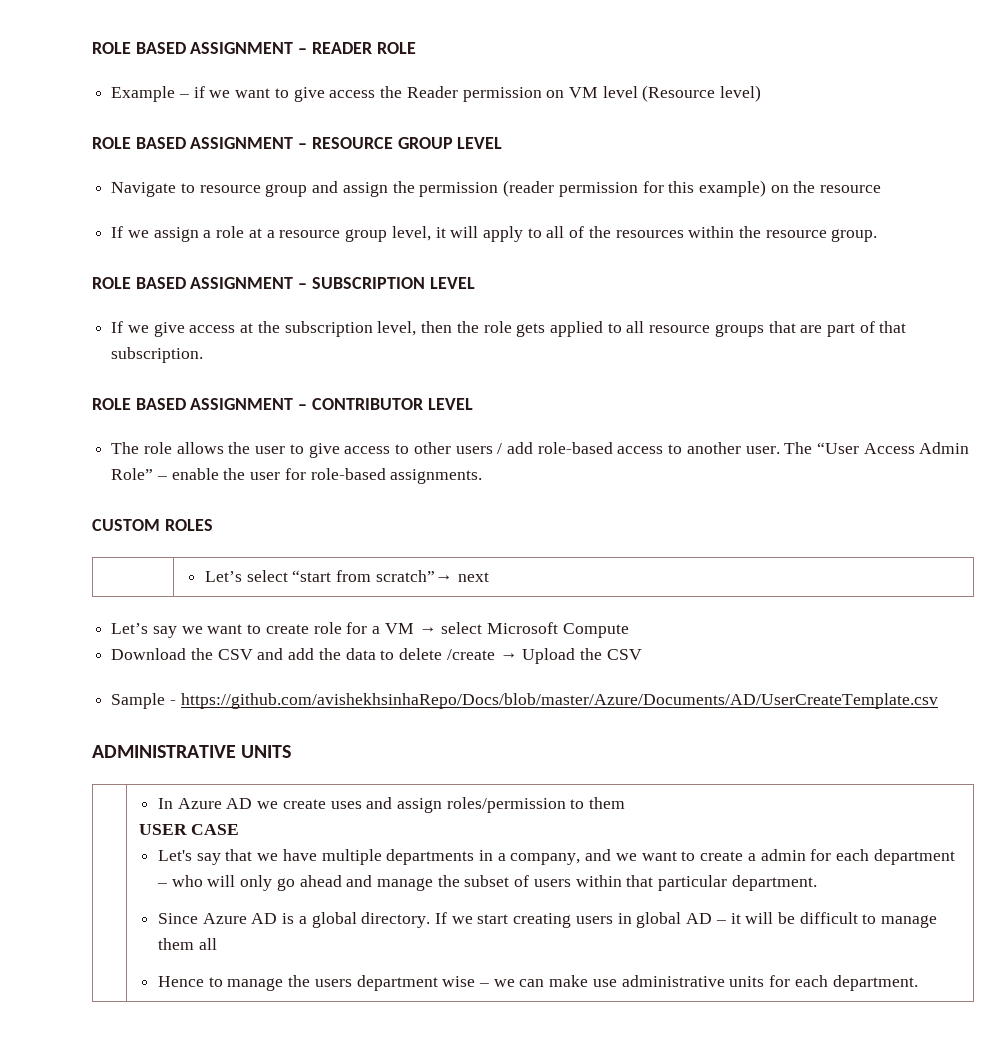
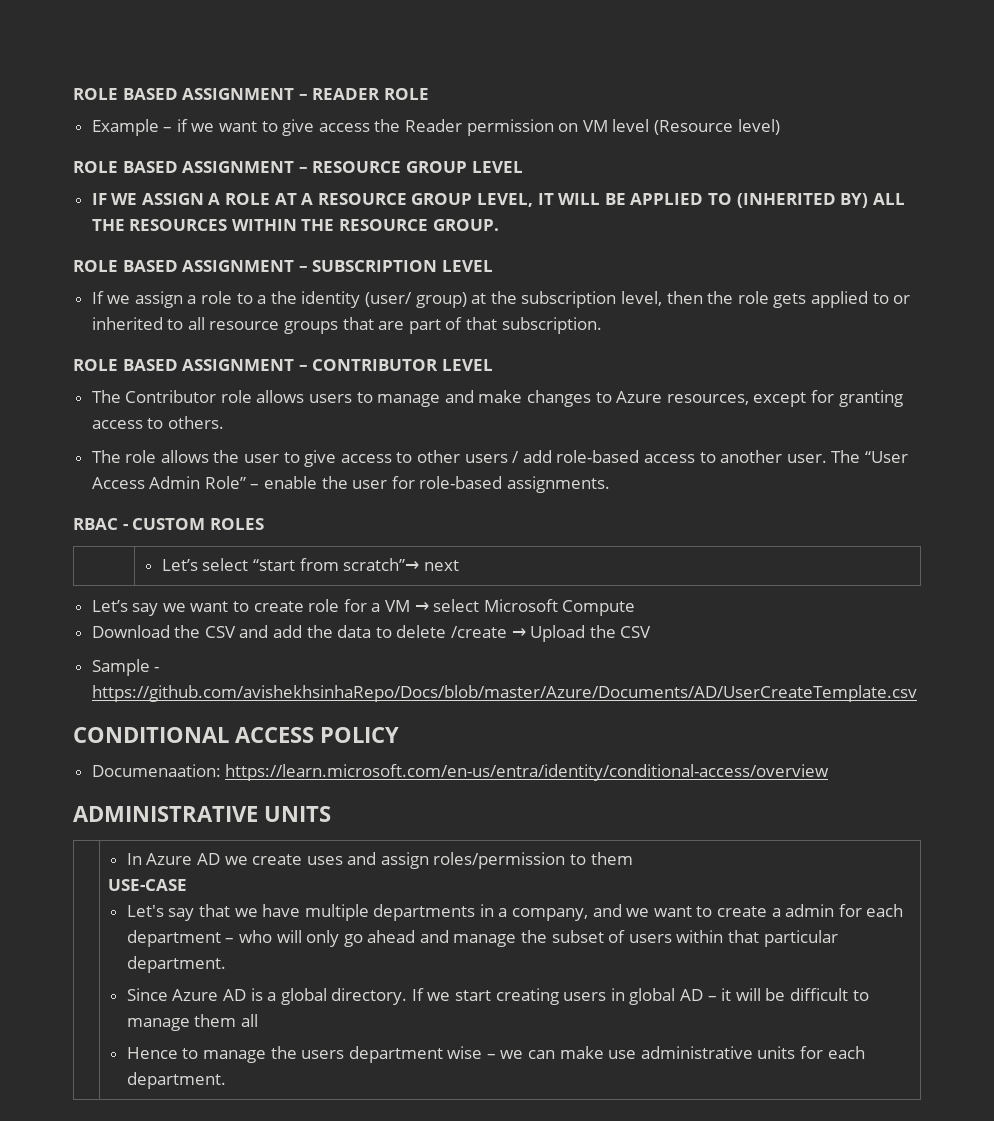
- Navigate to resource group and assign the permission (reader permission for this example) on the resource
- If we assign a role at a resource group level, it will apply to all of the resources within the resource group.
+ IF WE ASSIGN A ROLE AT A RESOURCE GROUP LEVEL, IT WILL BE APPLIED TO (INHERITED BY) ALL THE RESOURCES WITHIN THE RESOURCE GROUP.
- If we give access at the subscription level, then the role gets applied to all resource groups that are part of that subscription.
+ If we assign a role to a the identity (user/ group) at the subscription level, then the role gets applied to or inherited to all resource groups that are part of that subscription.
+ The Contributor role allows users to manage and make changes to Azure resources, except for granting access to others.
- CUSTOM ROLES
+ RBAC - CUSTOM ROLES
+ CONDITIONAL ACCESS POLICY
+ Documenaation: https://learn.microsoft.com/en-us/entra/identity/conditional-access/overview
- USER CASE
+ USE-CASE

